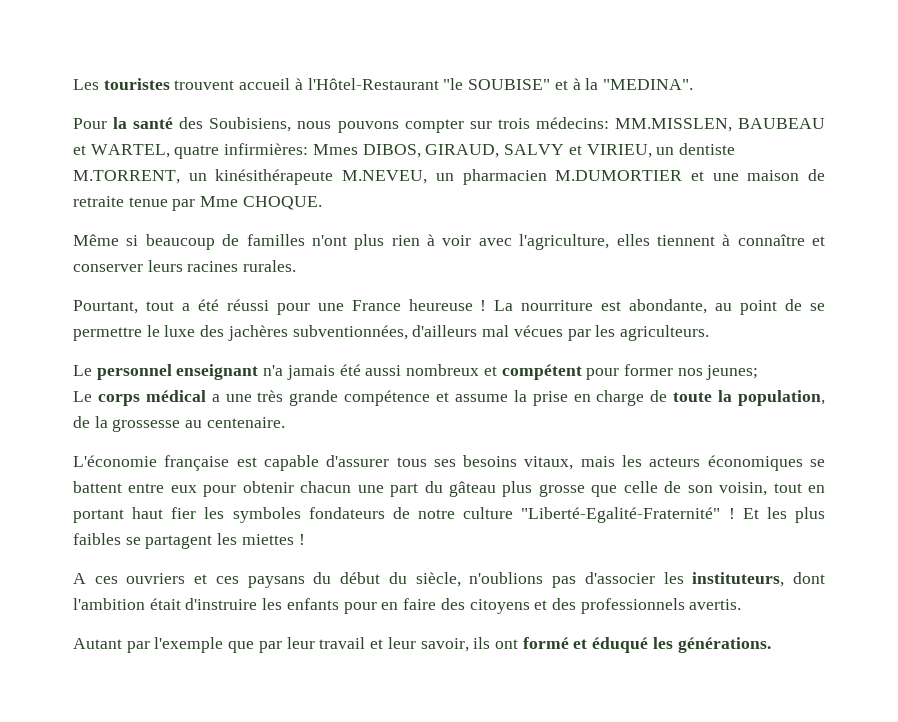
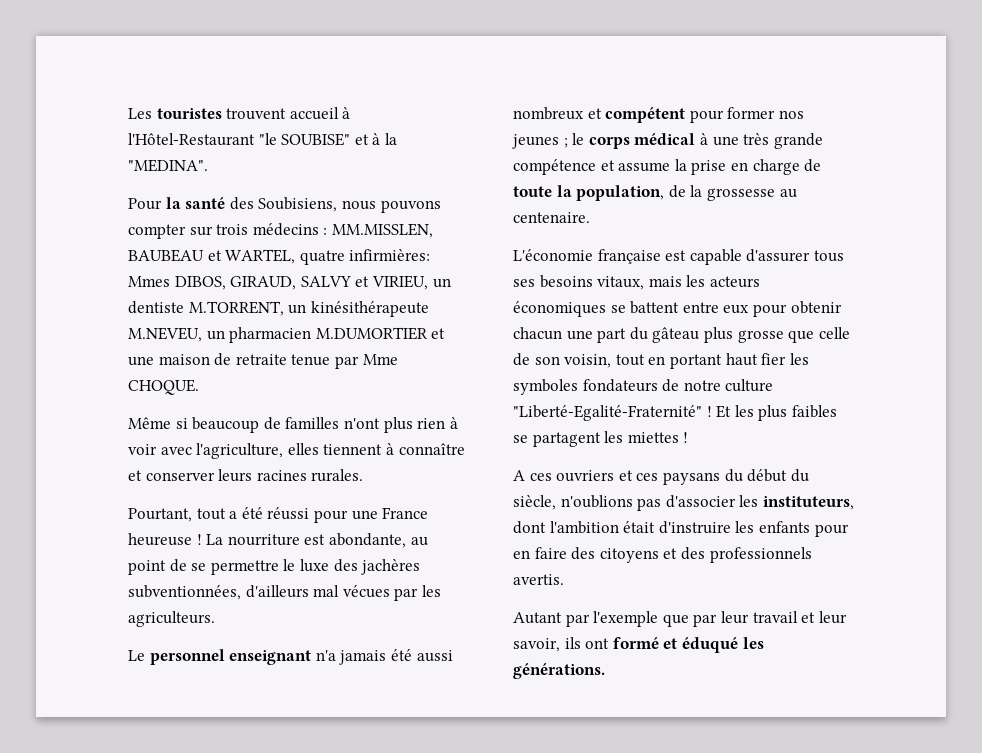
- Pour la santé des Soubisiens, nous pouvons compter sur trois médecins: MM.MISSLEN, BAUBEAU et WARTEL, quatre infirmières: Mmes DIBOS, GIRAUD, SALVY et VIRIEU, un dentiste M.TORRENT, un kinésithérapeute M.NEVEU, un pharmacien M.DUMORTIER et une maison de retraite tenue par Mme CHOQUE.
+ Pour la santé des Soubisiens, nous pouvons compter sur trois médecins : MM.MISSLEN, BAUBEAU et WARTEL, quatre infirmières: Mmes DIBOS, GIRAUD, SALVY et VIRIEU, un dentiste M.TORRENT, un kinésithérapeute M.NEVEU, un pharmacien M.DUMORTIER et une maison de retraite tenue par Mme CHOQUE.
- Le personnel enseignant n'a jamais été aussi nombreux et compétent pour former nos jeunes;
- Le corps médical a une très grande compétence et assume la prise en charge de toute la population, de la grossesse au centenaire.
+ Le personnel enseignant n'a jamais été aussi nombreux et compétent pour former nos jeunes ; le corps médical à une très grande compétence et assume la prise en charge de toute la population, de la grossesse au centenaire.

